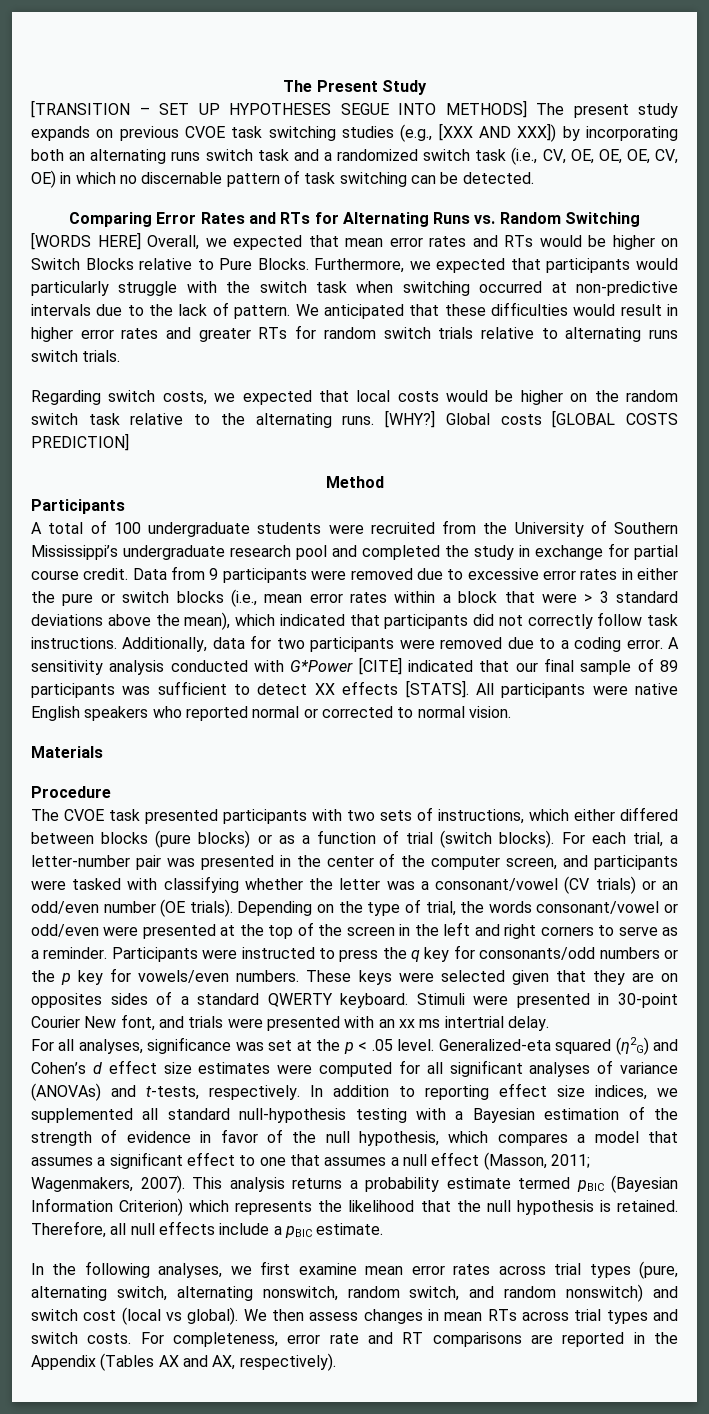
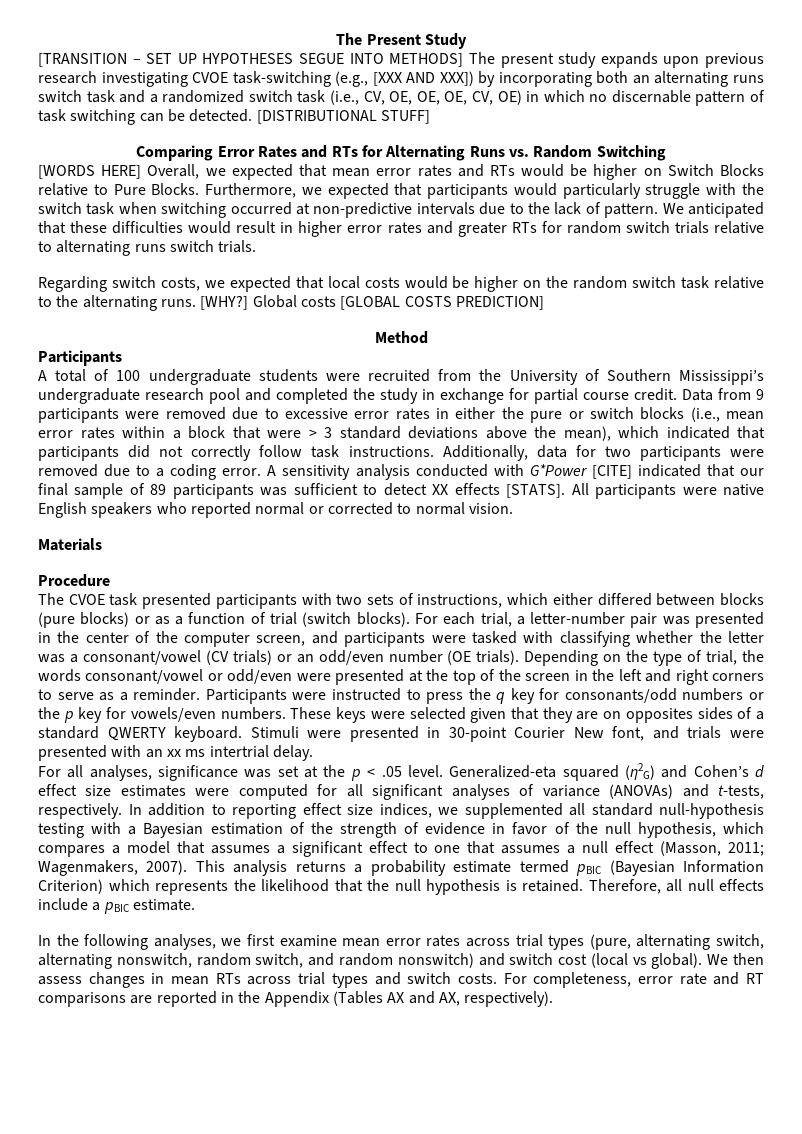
- [TRANSITION – SET UP HYPOTHESES SEGUE INTO METHODS] The present study expands on previous CVOE task switching studies (e.g., [XXX AND XXX]) by incorporating both an alternating runs switch task and a randomized switch task (i.e., CV, OE, OE, OE, CV, OE) in which no discernable pattern of task switching can be detected.
+ [TRANSITION – SET UP HYPOTHESES SEGUE INTO METHODS] The present study expands upon previous research investigating CVOE task-switching (e.g., [XXX AND XXX]) by incorporating both an alternating runs switch task and a randomized switch task (i.e., CV, OE, OE, OE, CV, OE) in which no discernable pattern of task switching can be detected. [DISTRIBUTIONAL STUFF]

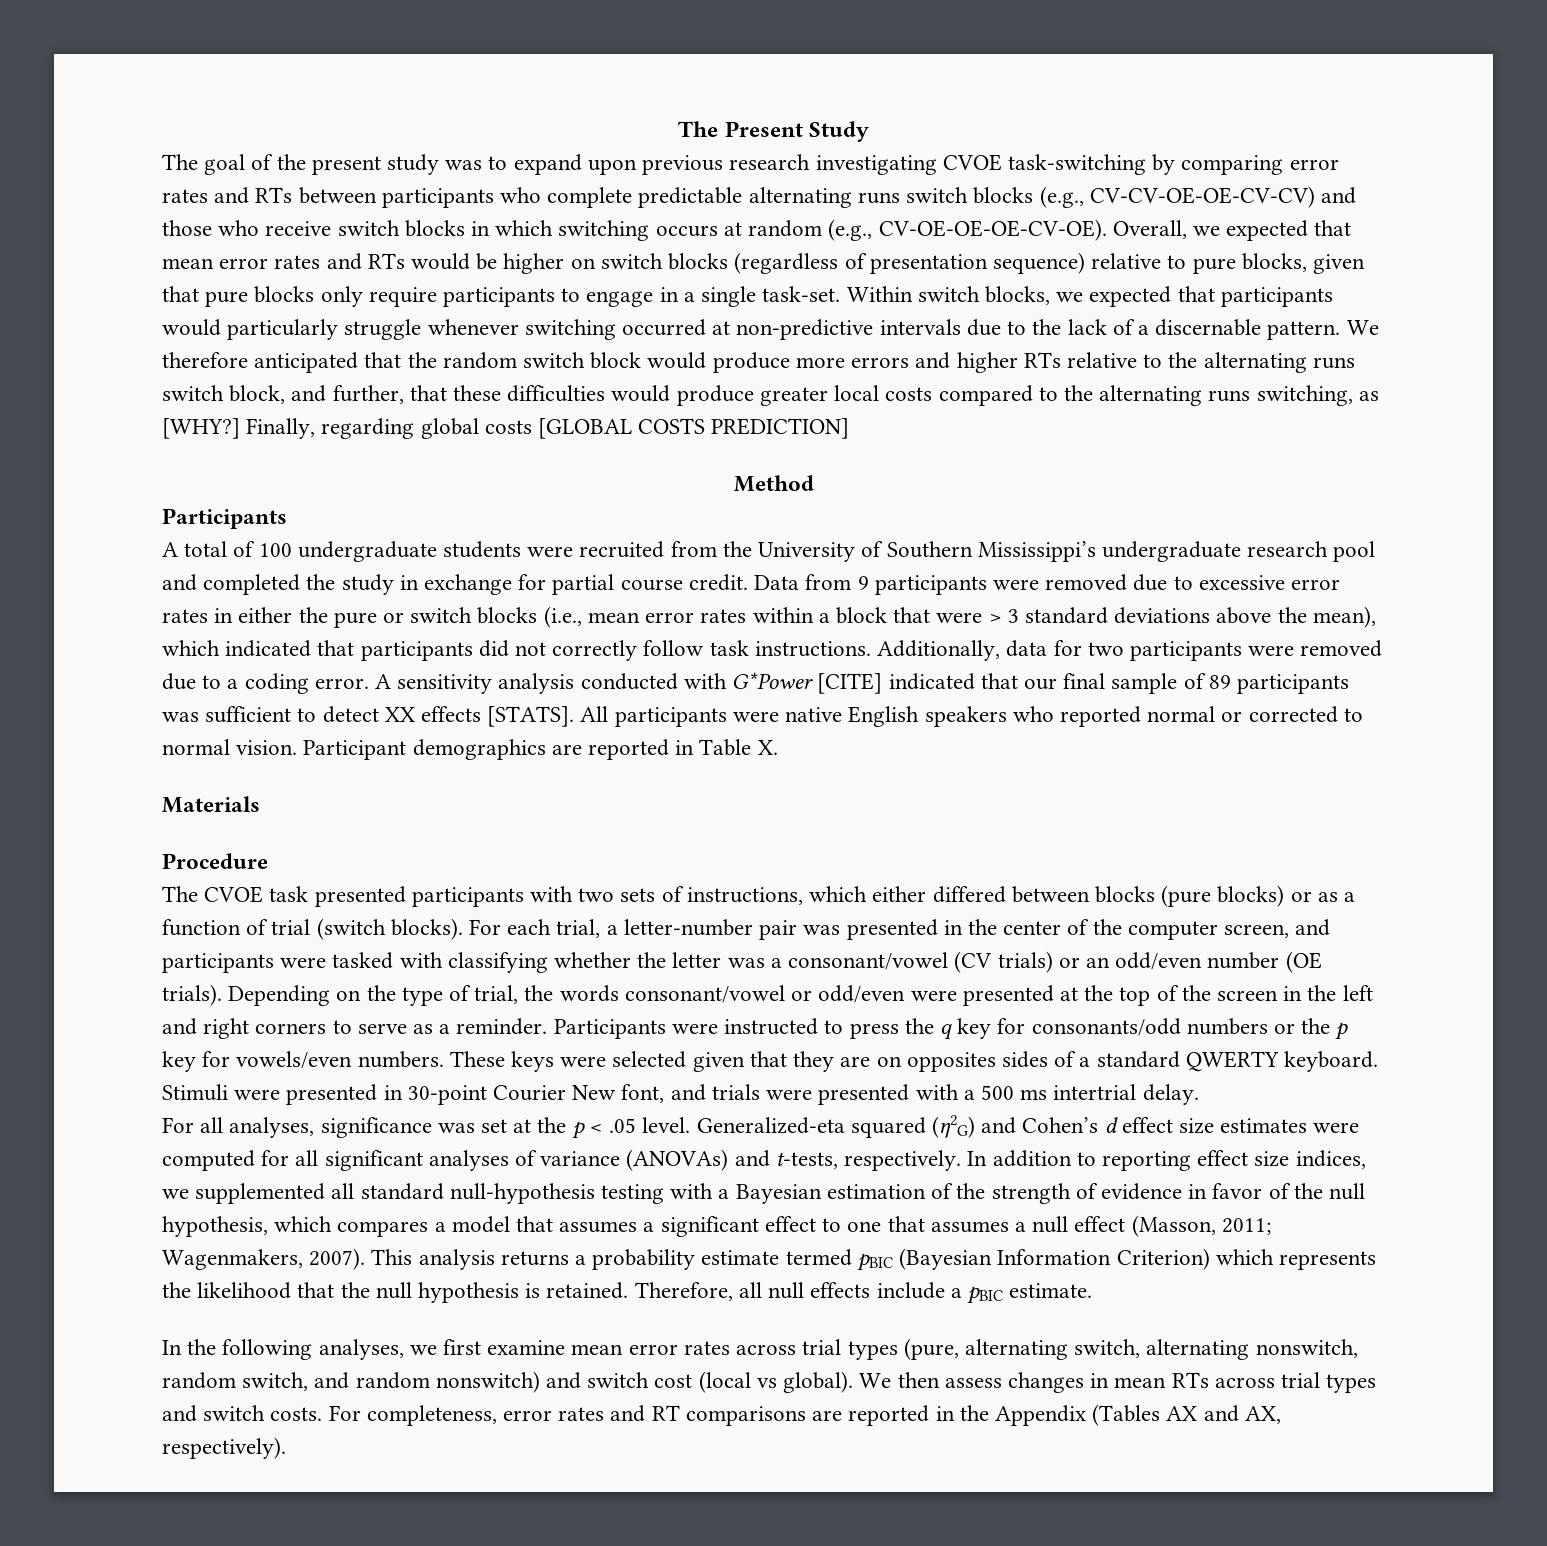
- [TRANSITION – SET UP HYPOTHESES SEGUE INTO METHODS] The present study expands upon previous research investigating CVOE task-switching (e.g., [XXX AND XXX]) by incorporating both an alternating runs switch task and a randomized switch task (i.e., CV, OE, OE, OE, CV, OE) in which no discernable pattern of task switching can be detected. [DISTRIBUTIONAL STUFF]
- Comparing Error Rates and RTs for Alternating Runs vs. Random Switching
- [WORDS HERE] Overall, we expected that mean error rates and RTs would be higher on Switch Blocks relative to Pure Blocks. Furthermore, we expected that participants would particularly struggle with the switch task when switching occurred at non-predictive intervals due to the lack of pattern.
+ The goal of the present study was to expand upon previous research investigating CVOE task-switching by comparing error rates and RTs between participants who complete predictable alternating runs switch blocks (e.g., CV-CV-OE-OE-CV-CV) and those who receive switch blocks in which switching occurs at random (e.g., CV-OE-OE-OE-CV-OE). Overall, we expected that mean error rates and RTs would be higher on switch blocks (regardless of presentation sequence) relative to pure blocks, given that pure blocks only require participants to engage in a single task-set. Within switch blocks, we expected that participants would particularly struggle whenever switching occurred at non-predictive intervals due to the lack of a discernable pattern.
- We anticipated that these difficulties would result in higher error rates and greater RTs for random switch trials relative to alternating runs switch trials.
- Regarding switch costs, we expected that local costs would be higher on the random switch task relative to the alternating runs. [WHY?] Global costs [GLOBAL COSTS PREDICTION]
+ We therefore anticipated that the random switch block would produce more errors and higher RTs relative to the alternating runs switch block, and further, that these difficulties would produce greater local costs compared to the alternating runs switching, as [WHY?] Finally, regarding global costs [GLOBAL COSTS PREDICTION]
+ Participant demographics are reported in Table X.
- Stimuli were presented in 30-point Courier New font, and trials were presented with an xx ms intertrial delay.
+ Stimuli were presented in 30-point Courier New font, and trials were presented with a 500 ms intertrial delay.
- For completeness, error rate and RT comparisons are reported in the Appendix (Tables AX and AX, respectively).
+ For completeness, error rates and RT comparisons are reported in the Appendix (Tables AX and AX, respectively).

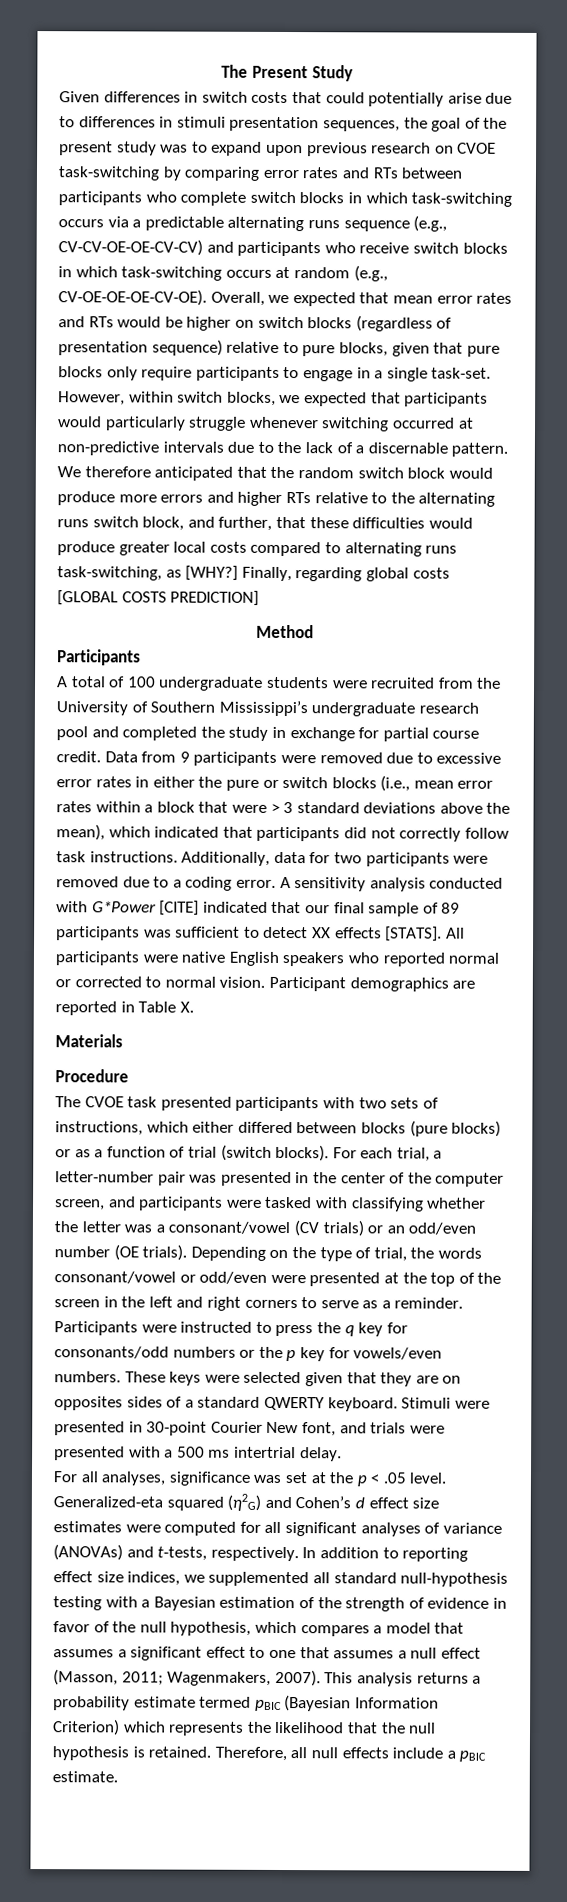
- The goal of the present study was to expand upon previous research investigating CVOE task-switching by comparing error rates and RTs between participants who complete predictable alternating runs switch blocks (e.g., CV-CV-OE-OE-CV-CV) and those who receive switch blocks in which switching occurs at random (e.g., CV-OE-OE-OE-CV-OE).
+ Given differences in switch costs that could potentially arise due to differences in stimuli presentation sequences, the goal of the present study was to expand upon previous research on CVOE task-switching by comparing error rates and RTs between participants who complete switch blocks in which task-switching occurs via a predictable alternating runs sequence (e.g., CV-CV-OE-OE-CV-CV) and participants who receive switch blocks in which task-switching occurs at random (e.g., CV-OE-OE-OE-CV-OE).
- Within switch blocks, we expected that participants would particularly struggle whenever switching occurred at non-predictive intervals due to the lack of a discernable pattern.
+ However, within switch blocks, we expected that participants would particularly struggle whenever switching occurred at non-predictive intervals due to the lack of a discernable pattern.
- We therefore anticipated that the random switch block would produce more errors and higher RTs relative to the alternating runs switch block, and further, that these difficulties would produce greater local costs compared to the alternating runs switching, as [WHY?]
+ We therefore anticipated that the random switch block would produce more errors and higher RTs relative to the alternating runs switch block, and further, that these difficulties would produce greater local costs compared to alternating runs task-switching, as [WHY?]
- In the following analyses, we first examine mean error rates across trial types (pure, alternating switch, alternating nonswitch, random switch, and random nonswitch) and switch cost (local vs global). We then assess changes in mean RTs across trial types and switch costs. For completeness, error rates and RT comparisons are reported in the Appendix (Tables AX and AX, respectively).

